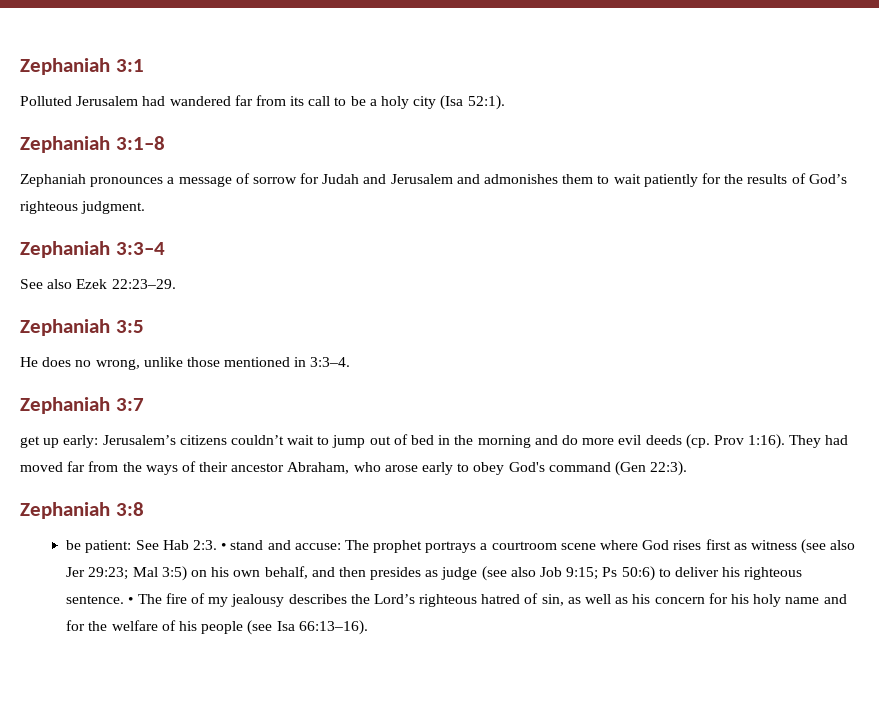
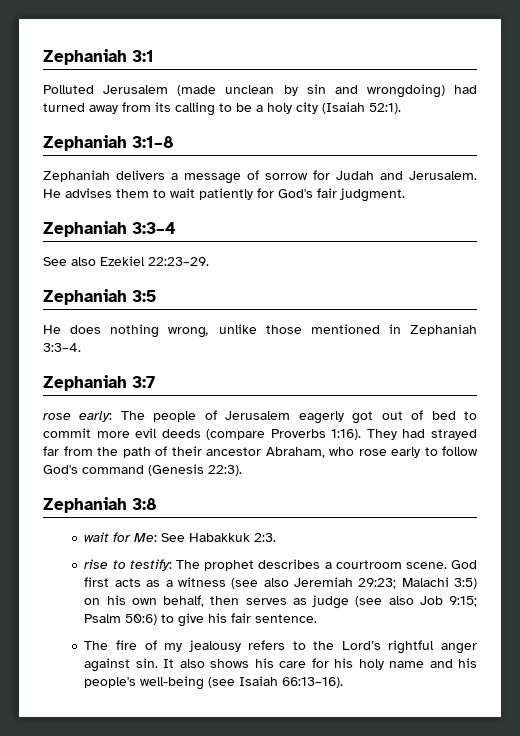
- Polluted Jerusalem had wandered far from its call to be a holy city (Isa 52:1).
+ Polluted Jerusalem (made unclean by sin and wrongdoing) had turned away from its calling to be a holy city (Isaiah 52:1).
- Zephaniah pronounces a message of sorrow for Judah and Jerusalem and admonishes them to wait patiently for the results of God’s righteous judgment.
+ Zephaniah delivers a message of sorrow for Judah and Jerusalem. He advises them to wait patiently for God's fair judgment.
- See also Ezek 22:23–29.
+ See also Ezekiel 22:23–29.
- He does no wrong, unlike those mentioned in 3:3–4.
+ He does nothing wrong, unlike those mentioned in Zephaniah 3:3–4.
- get up early: Jerusalem’s citizens couldn’t wait to jump out of bed in the morning and do more evil deeds (cp. Prov 1:16).
+ rose early: The people of Jerusalem eagerly got out of bed to commit more evil deeds (compare Proverbs 1:16).
- They had moved far from the ways of their ancestor Abraham, who arose early to obey God's command (Gen 22:3).
+ They had strayed far from the path of their ancestor Abraham, who rose early to follow God's command (Genesis 22:3).
- be patient: See Hab 2:3. • stand and accuse: The prophet portrays a courtroom scene where God rises first as witness (see also Jer 29:23; Mal 3:5) on his own behalf, and then presides as judge (see also Job 9:15; Ps 50:6) to deliver his righteous sentence. • The fire of my jealousy describes the Lord’s righteous hatred of sin, as well as his concern for his holy name and for the welfare of his people (see Isa 66:13–16).
+ wait for Me: See Habakkuk 2:3.
+ rise to testify: The prophet describes a courtroom scene. God first acts as a witness (see also Jeremiah 29:23; Malachi 3:5) on his own behalf, then serves as judge (see also Job 9:15; Psalm 50:6) to give his fair sentence.
+ The fire of my jealousy refers to the Lord’s rightful anger against sin. It also shows his care for his holy name and his people's well-being (see Isaiah 66:13–16).

